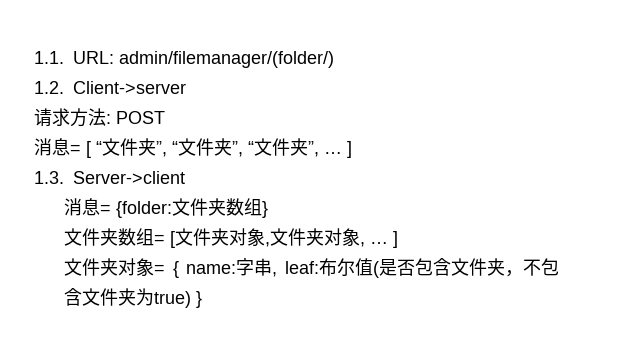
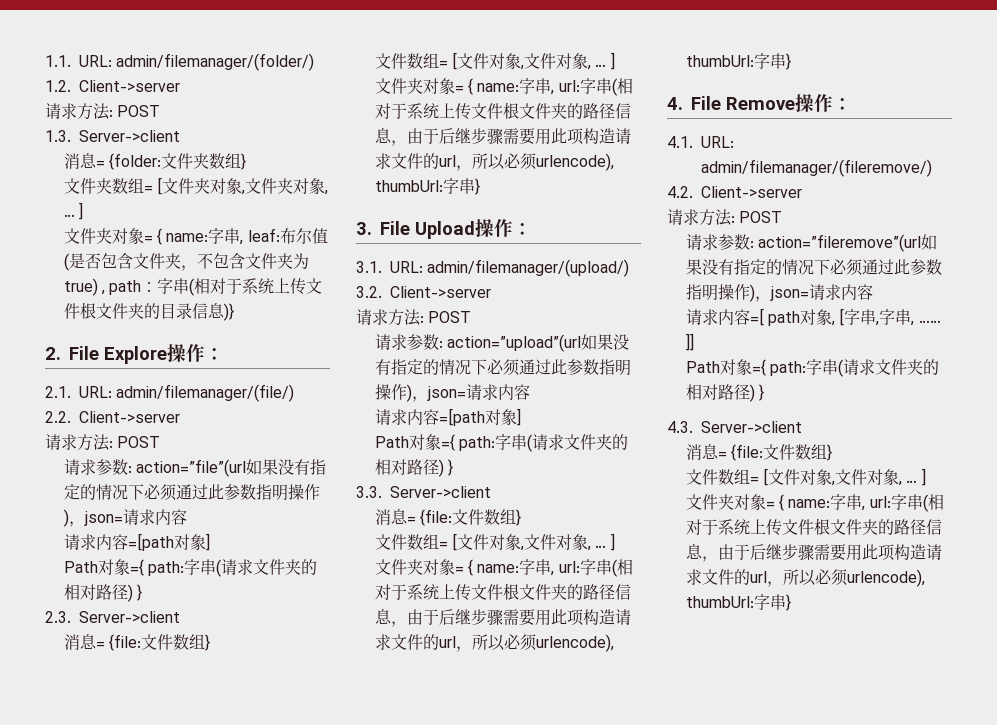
- 消息= [ “文件夹”, “文件夹”, “文件夹”, … ]
- 文件夹对象= { name:字串, leaf:布尔值(是否包含文件夹，不包含文件夹为true) }
+ 文件夹对象= { name:字串, leaf:布尔值(是否包含文件夹，不包含文件夹为true) , path：字串(相对于系统上传文件根文件夹的目录信息)}
+ 2. File Explore操作：
+ 2.1. URL: admin/filemanager/(file/)
+ 2.2. Client->server
+ 请求方法: POST
+ 请求参数: action=”file”(url如果没有指定的情况下必须通过此参数指明操作)，json=请求内容
+ 请求内容=[path对象]
+ Path对象={ path:字串(请求文件夹的相对路径) }
+ 2.3. Server->client
+ 消息= {file:文件数组}
+ 文件数组= [文件对象,文件对象, … ]
+ 文件夹对象= { name:字串, url:字串(相对于系统上传文件根文件夹的路径信息，由于后继步骤需要用此项构造请求文件的url，所以必须urlencode), thumbUrl:字串}
+ 3. File Upload操作：
+ 3.1. URL: admin/filemanager/(upload/)
+ 3.2. Client->server
+ 请求方法: POST
+ 请求参数: action=”upload”(url如果没有指定的情况下必须通过此参数指明操作)，json=请求内容
+ 请求内容=[path对象]
+ Path对象={ path:字串(请求文件夹的相对路径) }
+ 3.3. Server->client
+ 消息= {file:文件数组}
+ 文件数组= [文件对象,文件对象, … ]
+ 文件夹对象= { name:字串, url:字串(相对于系统上传文件根文件夹的路径信息，由于后继步骤需要用此项构造请求文件的url，所以必须urlencode), thumbUrl:字串}
+ 4. File Remove操作：
+ 4.1. URL: admin/filemanager/(fileremove/)
+ 4.2. Client->server
+ 请求方法: POST
+ 请求参数: action=”fileremove”(url如果没有指定的情况下必须通过此参数指明操作)，json=请求内容
+ 请求内容=[ path对象, [字串,字串, …… ]]
+ Path对象={ path:字串(请求文件夹的相对路径) }
+ 4.3. Server->client
+ 消息= {file:文件数组}
+ 文件数组= [文件对象,文件对象, … ]
+ 文件夹对象= { name:字串, url:字串(相对于系统上传文件根文件夹的路径信息，由于后继步骤需要用此项构造请求文件的url，所以必须urlencode), thumbUrl:字串}

